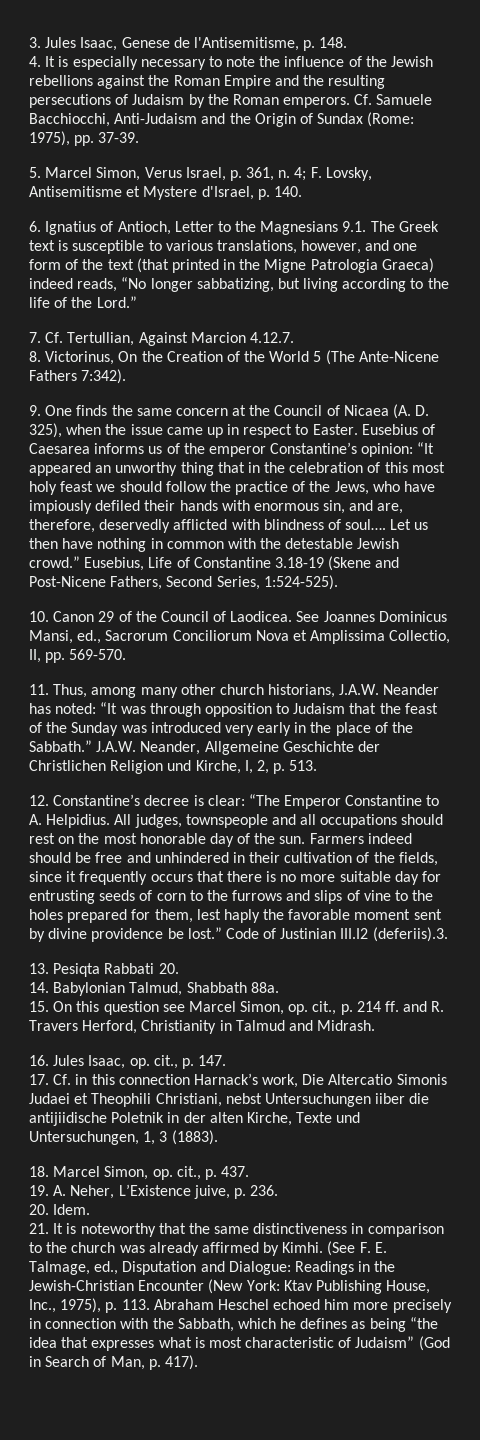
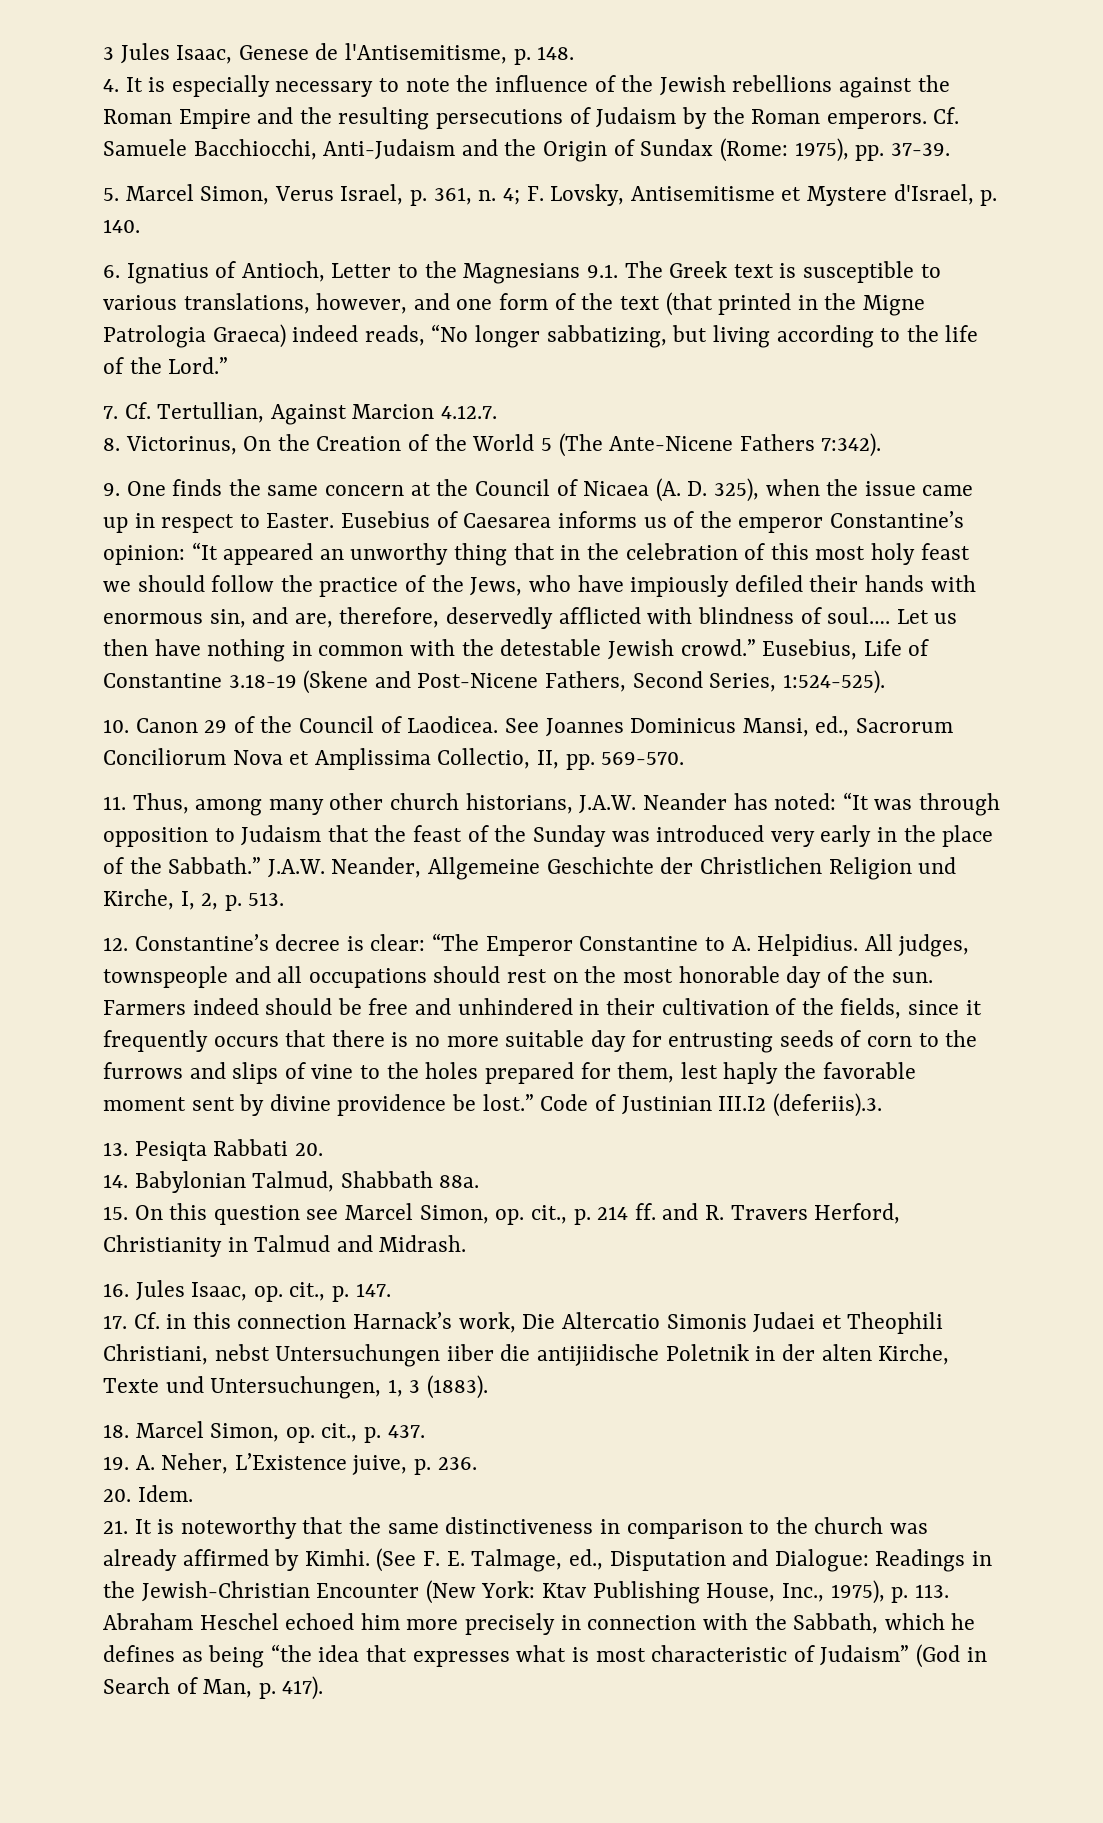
- 3. Jules Isaac, Genese de l'Antisemitisme, p. 148.
+ 3 Jules Isaac, Genese de l'Antisemitisme, p. 148.

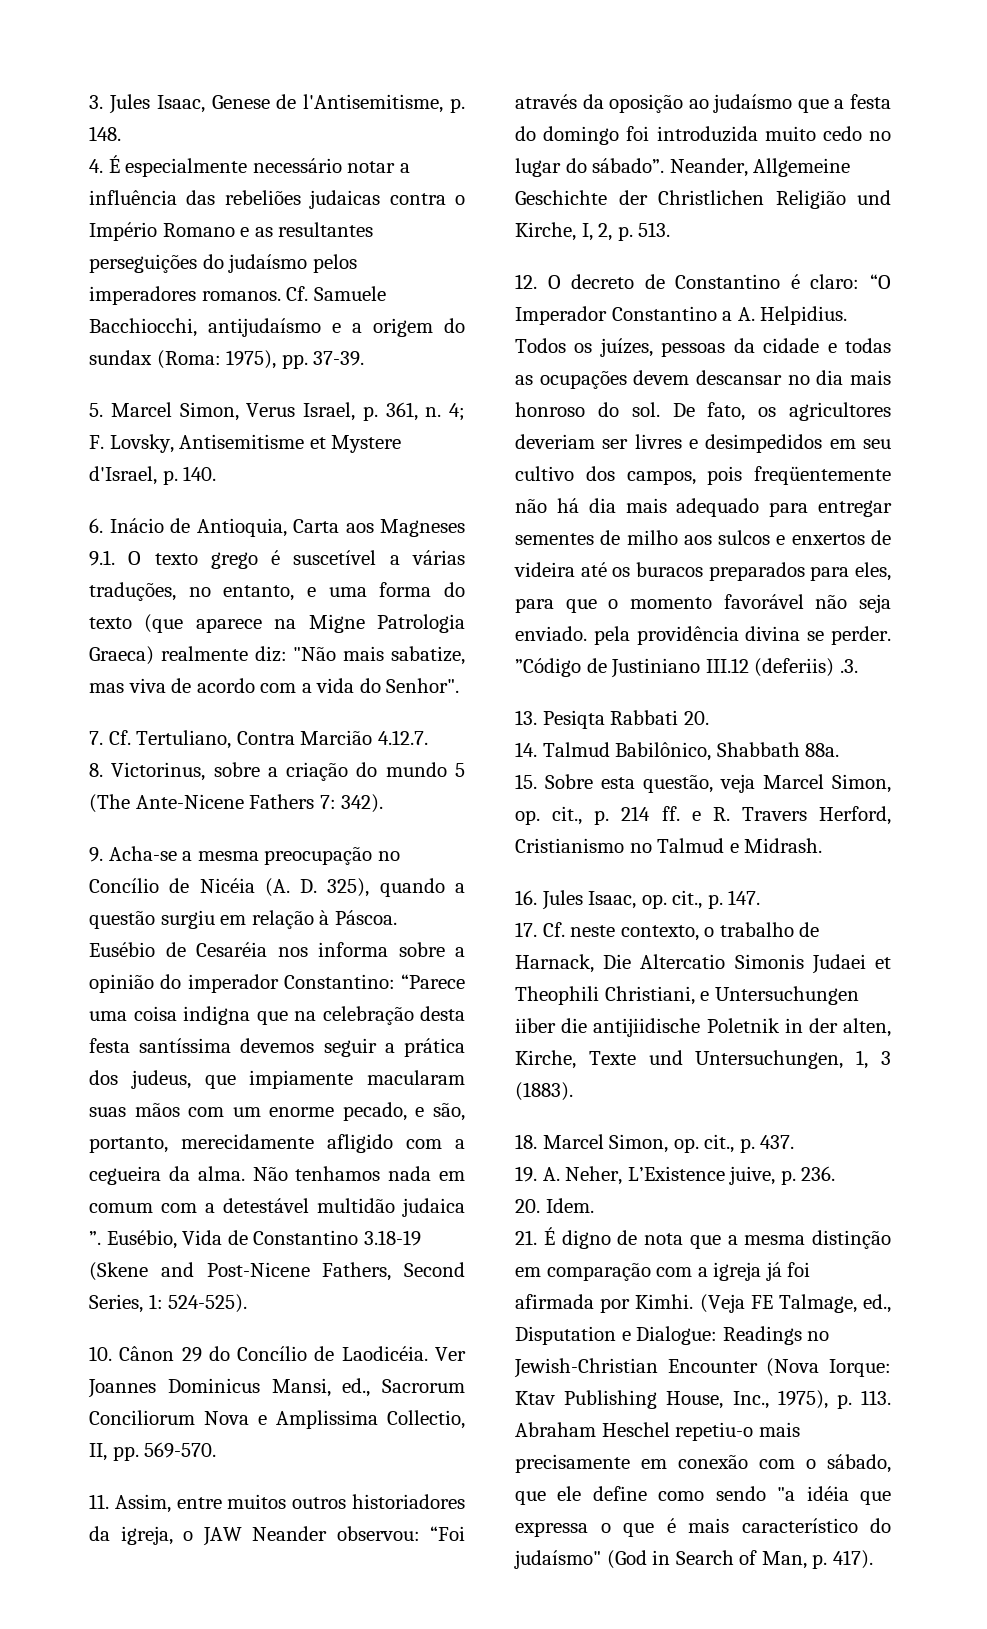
- 3 Jules Isaac, Genese de l'Antisemitisme, p. 148.
+ 3. Jules Isaac, Genese de l'Antisemitisme, p. 148.
- 4. It is especially necessary to note the influence of the Jewish rebellions against the Roman Empire and the resulting persecutions of Judaism by the Roman emperors. Cf. Samuele Bacchiocchi, Anti-Judaism and the Origin of Sundax (Rome: 1975), pp. 37-39.
+ 4. É especialmente necessário notar a influência das rebeliões judaicas contra o Império Romano e as resultantes perseguições do judaísmo pelos imperadores romanos. Cf. Samuele Bacchiocchi, antijudaísmo e a origem do sundax (Roma: 1975), pp. 37-39.
- 6. Ignatius of Antioch, Letter to the Magnesians 9.1. The Greek text is susceptible to various translations, however, and one form of the text (that printed in the Migne Patrologia Graeca) indeed reads, “No longer sabbatizing, but living according to the life of the Lord.”
+ 6. Inácio de Antioquia, Carta aos Magneses 9.1. O texto grego é suscetível a várias traduções, no entanto, e uma forma do texto (que aparece na Migne Patrologia Graeca) realmente diz: "Não mais sabatize, mas viva de acordo com a vida do Senhor".
- 7. Cf. Tertullian, Against Marcion 4.12.7.
+ 7. Cf. Tertuliano, Contra Marcião 4.12.7.
- 8. Victorinus, On the Creation of the World 5 (The Ante-Nicene Fathers 7:342).
+ 8. Victorinus, sobre a criação do mundo 5 (The Ante-Nicene Fathers 7: 342).
- 9. One finds the same concern at the Council of Nicaea (A. D. 325), when the issue came up in respect to Easter. Eusebius of Caesarea informs us of the emperor Constantine’s opinion: “It appeared an unworthy thing that in the celebration of this most holy feast we should follow the practice of the Jews, who have impiously defiled their hands with enormous sin, and are, therefore, deservedly afflicted with blindness of soul…. Let us then have nothing in common with the detestable Jewish crowd.” Eusebius, Life of Constantine 3.18-19 (Skene and Post-Nicene Fathers, Second Series, 1:524-525).
+ 9. Acha-se a mesma preocupação no Concílio de Nicéia (A. D. 325), quando a questão surgiu em relação à Páscoa. Eusébio de Cesaréia nos informa sobre a opinião do imperador Constantino: “Parece uma coisa indigna que na celebração desta festa santíssima devemos seguir a prática dos judeus, que impiamente macularam suas mãos com um enorme pecado, e são, portanto, merecidamente afligido com a cegueira da alma. Não tenhamos nada em comum com a detestável multidão judaica ”. Eusébio, Vida de Constantino 3.18-19 (Skene and Post-Nicene Fathers, Second Series, 1: 524-525).
- 10. Canon 29 of the Council of Laodicea. See Joannes Dominicus Mansi, ed., Sacrorum Conciliorum Nova et Amplissima Collectio, II, pp. 569-570.
+ 10. Cânon 29 do Concílio de Laodicéia. Ver Joannes Dominicus Mansi, ed., Sacrorum Conciliorum Nova e Amplissima Collectio, II, pp. 569-570.
- 11. Thus, among many other church historians, J.A.W. Neander has noted: “It was through opposition to Judaism that the feast of the Sunday was introduced very early in the place of the Sabbath.” J.A.W. Neander, Allgemeine Geschichte der Christlichen Religion und Kirche, I, 2, p. 513.
+ 11. Assim, entre muitos outros historiadores da igreja, o JAW Neander observou: “Foi através da oposição ao judaísmo que a festa do domingo foi introduzida muito cedo no lugar do sábado”. Neander, Allgemeine Geschichte der Christlichen Religião und Kirche, I, 2, p. 513.
- 12. Constantine’s decree is clear: “The Emperor Constantine to A. Helpidius. All judges, townspeople and all occupations should rest on the most honorable day of the sun. Farmers indeed should be free and unhindered in their cultivation of the fields, since it frequently occurs that there is no more suitable day for entrusting seeds of corn to the furrows and slips of vine to the holes prepared for them, lest haply the favorable moment sent by divine providence be lost.” Code of Justinian III.I2 (deferiis).3.
+ 12. O decreto de Constantino é claro: “O Imperador Constantino a A. Helpidius. Todos os juízes, pessoas da cidade e todas as ocupações devem descansar no dia mais honroso do sol. De fato, os agricultores deveriam ser livres e desimpedidos em seu cultivo dos campos, pois freqüentemente não há dia mais adequado para entregar sementes de milho aos sulcos e enxertos de videira até os buracos preparados para eles, para que o momento favorável não seja enviado. pela providência divina se perder. ”Código de Justiniano III.12 (deferiis) .3.
- 14. Babylonian Talmud, Shabbath 88a.
+ 14. Talmud Babilônico, Shabbath 88a.
- 15. On this question see Marcel Simon, op. cit., p. 214 ff. and R. Travers Herford, Christianity in Talmud and Midrash.
+ 15. Sobre esta questão, veja Marcel Simon, op. cit., p. 214 ff. e R. Travers Herford, Cristianismo no Talmud e Midrash.
- 17. Cf. in this connection Harnack’s work, Die Altercatio Simonis Judaei et Theophili Christiani, nebst Untersuchungen iiber die antijiidische Poletnik in der alten Kirche, Texte und Untersuchungen, 1, 3 (1883).
+ 17. Cf. neste contexto, o trabalho de Harnack, Die Altercatio Simonis Judaei et Theophili Christiani, e Untersuchungen iiber die antijiidische Poletnik in der alten, Kirche, Texte und Untersuchungen, 1, 3 (1883).
- 21. It is noteworthy that the same distinctiveness in comparison to the church was already affirmed by Kimhi. (See F. E. Talmage, ed., Disputation and Dialogue: Readings in the Jewish-Christian Encounter (New York: Ktav Publishing House, Inc., 1975), p. 113. Abraham Heschel echoed him more precisely in connection with the Sabbath, which he defines as being “the idea that expresses what is most characteristic of Judaism” (God in Search of Man, p. 417).
+ 21. É digno de nota que a mesma distinção em comparação com a igreja já foi afirmada por Kimhi. (Veja FE Talmage, ed., Disputation e Dialogue: Readings no Jewish-Christian Encounter (Nova Iorque: Ktav Publishing House, Inc., 1975), p. 113. Abraham Heschel repetiu-o mais precisamente em conexão com o sábado, que ele define como sendo "a idéia que expressa o que é mais característico do judaísmo" (God in Search of Man, p. 417).

